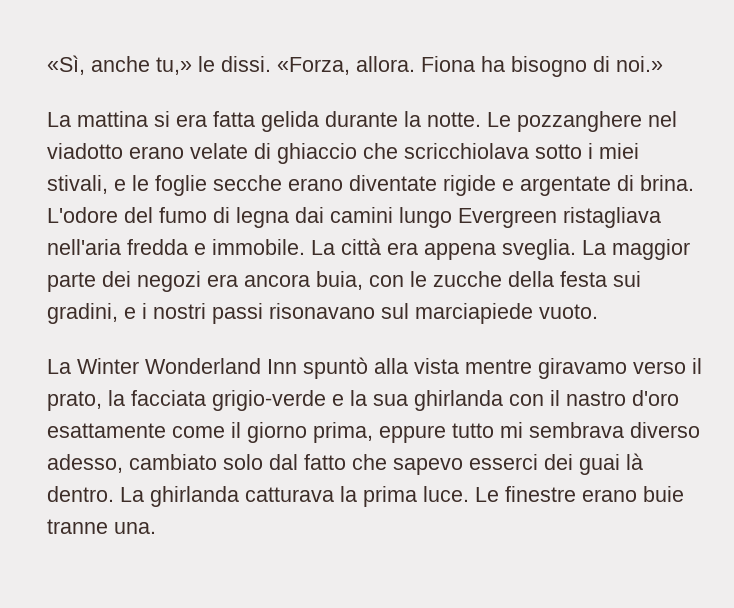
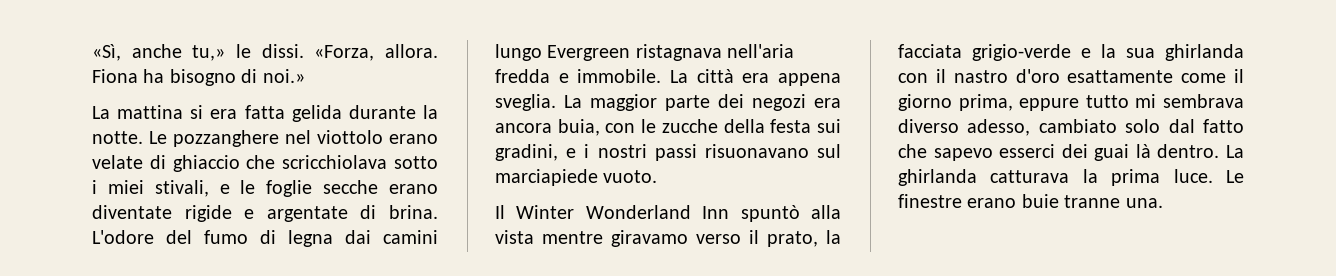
- Le pozzanghere nel viadotto erano velate di ghiaccio che scricchiolava sotto i miei stivali, e le foglie secche erano diventate rigide e argentate di brina.
+ Le pozzanghere nel viottolo erano velate di ghiaccio che scricchiolava sotto i miei stivali, e le foglie secche erano diventate rigide e argentate di brina.
- L'odore del fumo di legna dai camini lungo Evergreen ristagliava nell'aria fredda e immobile.
+ L'odore del fumo di legna dai camini lungo Evergreen ristagnava nell'aria fredda e immobile.
- La maggior parte dei negozi era ancora buia, con le zucche della festa sui gradini, e i nostri passi risonavano sul marciapiede vuoto.
+ La maggior parte dei negozi era ancora buia, con le zucche della festa sui gradini, e i nostri passi risuonavano sul marciapiede vuoto.
- La Winter Wonderland Inn spuntò alla vista mentre giravamo verso il prato, la facciata grigio-verde e la sua ghirlanda con il nastro d'oro esattamente come il giorno prima, eppure tutto mi sembrava diverso adesso, cambiato solo dal fatto che sapevo esserci dei guai là dentro.
+ Il Winter Wonderland Inn spuntò alla vista mentre giravamo verso il prato, la facciata grigio-verde e la sua ghirlanda con il nastro d'oro esattamente come il giorno prima, eppure tutto mi sembrava diverso adesso, cambiato solo dal fatto che sapevo esserci dei guai là dentro.

